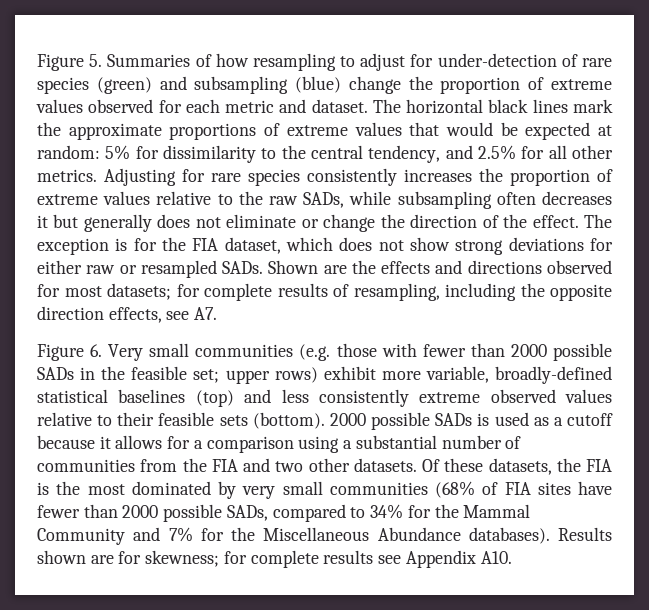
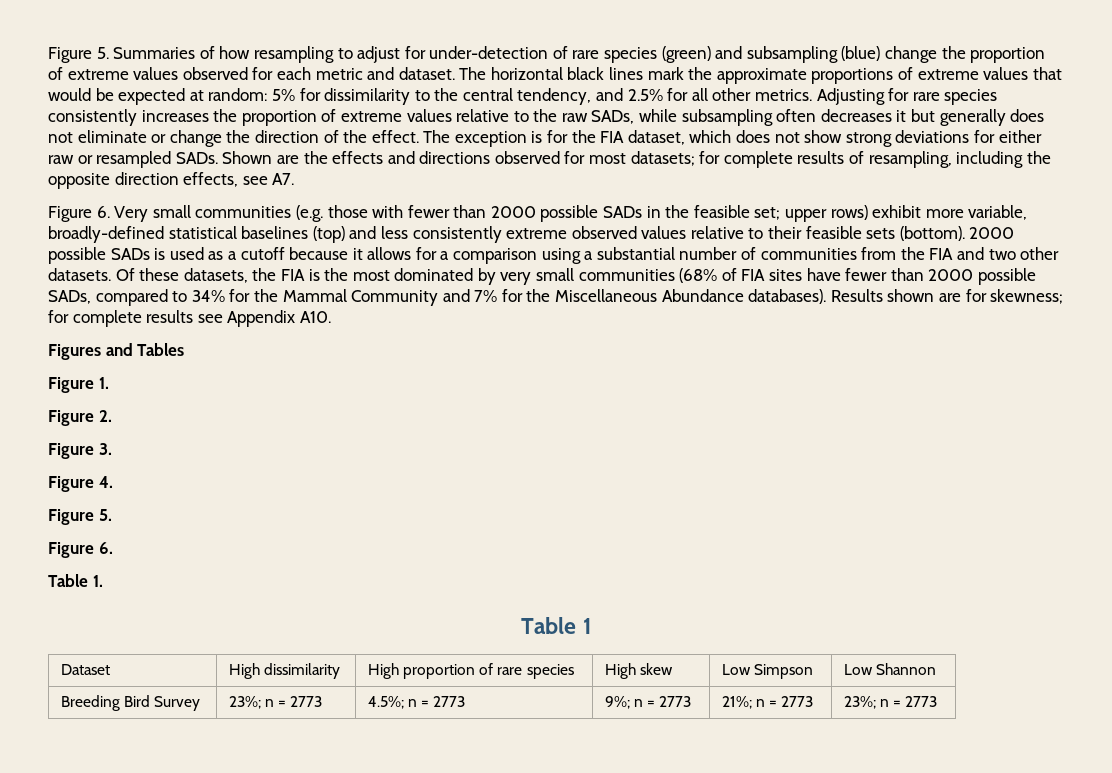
+ Figures and Tables
+ Figure 1.
+ Figure 2.
+ Figure 3.
+ Figure 4.
+ Figure 5.
+ Figure 6.
+ Table 1.
+ Table 1
+ Dataset | High dissimilarity | High proportion of rare species | High skew | Low Simpson | Low Shannon
+ Breeding Bird Survey | 23%; n = 2773 | 4.5%; n = 2773 | 9%; n = 2773 | 21%; n = 2773 | 23%; n = 2773

